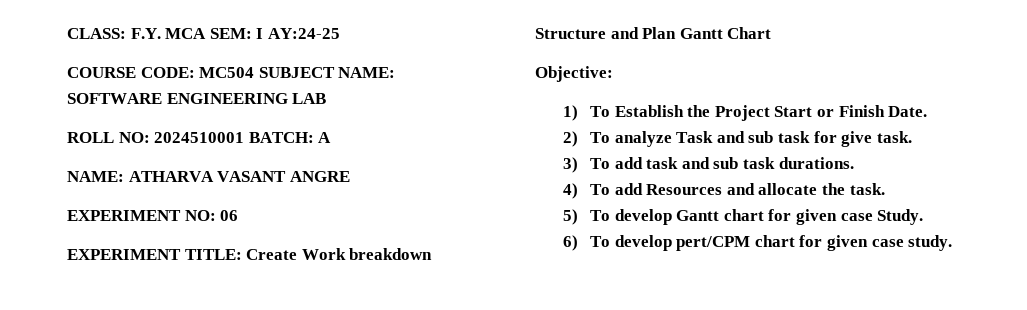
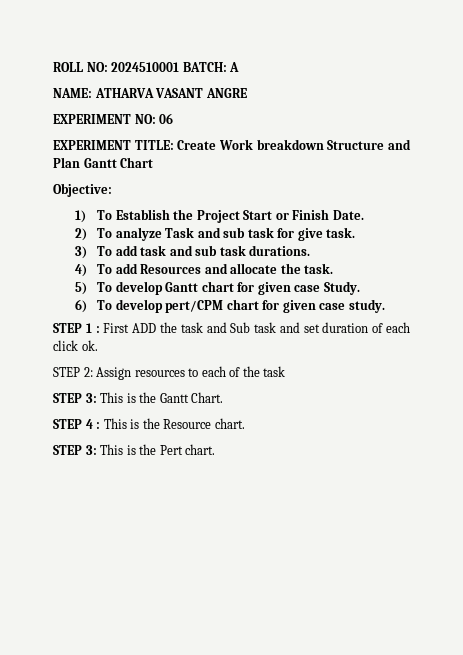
- CLASS: F.Y. MCA SEM: I AY:24-25
- COURSE CODE: MC504 SUBJECT NAME: SOFTWARE ENGINEERING LAB
+ STEP 1 : First ADD the task and Sub task and set duration of each click ok.
+ STEP 2: Assign resources to each of the task
+ STEP 3: This is the Gantt Chart.
+ STEP 4 : This is the Resource chart.
+ STEP 3: This is the Pert chart.

